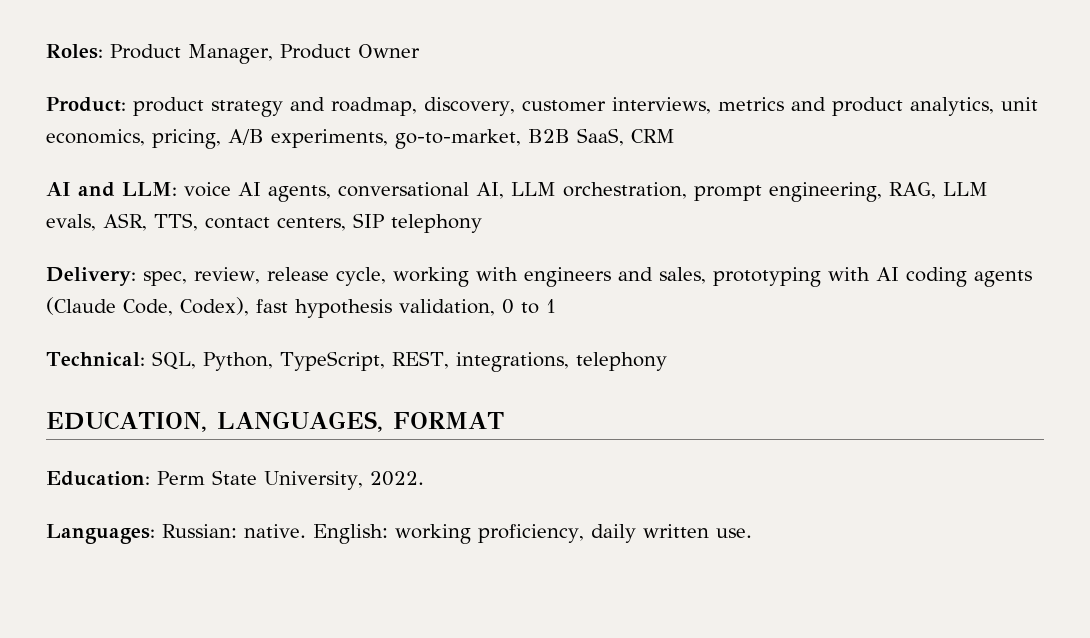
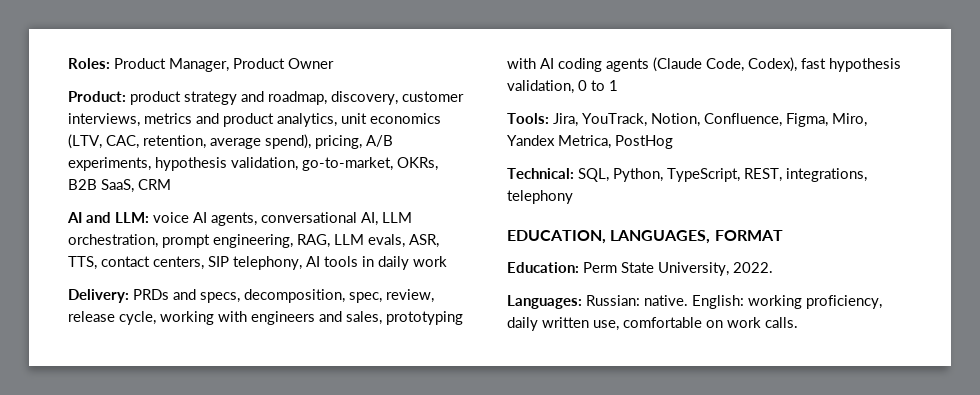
- Product: product strategy and roadmap, discovery, customer interviews, metrics and product analytics, unit economics, pricing, A/B experiments, go-to-market, B2B SaaS, CRM
+ Product: product strategy and roadmap, discovery, customer interviews, metrics and product analytics, unit economics (LTV, CAC, retention, average spend), pricing, A/B experiments, hypothesis validation, go-to-market, OKRs, B2B SaaS, CRM
- AI and LLM: voice AI agents, conversational AI, LLM orchestration, prompt engineering, RAG, LLM evals, ASR, TTS, contact centers, SIP telephony
- Delivery: spec, review, release cycle, working with engineers and sales, prototyping with AI coding agents (Claude Code, Codex), fast hypothesis validation, 0 to 1
+ AI and LLM: voice AI agents, conversational AI, LLM orchestration, prompt engineering, RAG, LLM evals, ASR, TTS, contact centers, SIP telephony, AI tools in daily work
+ Delivery: PRDs and specs, decomposition, spec, review, release cycle, working with engineers and sales, prototyping with AI coding agents (Claude Code, Codex), fast hypothesis validation, 0 to 1
+ Tools: Jira, YouTrack, Notion, Confluence, Figma, Miro, Yandex Metrica, PostHog
- English: working proficiency, daily written use.
+ English: working proficiency, daily written use, comfortable on work calls.

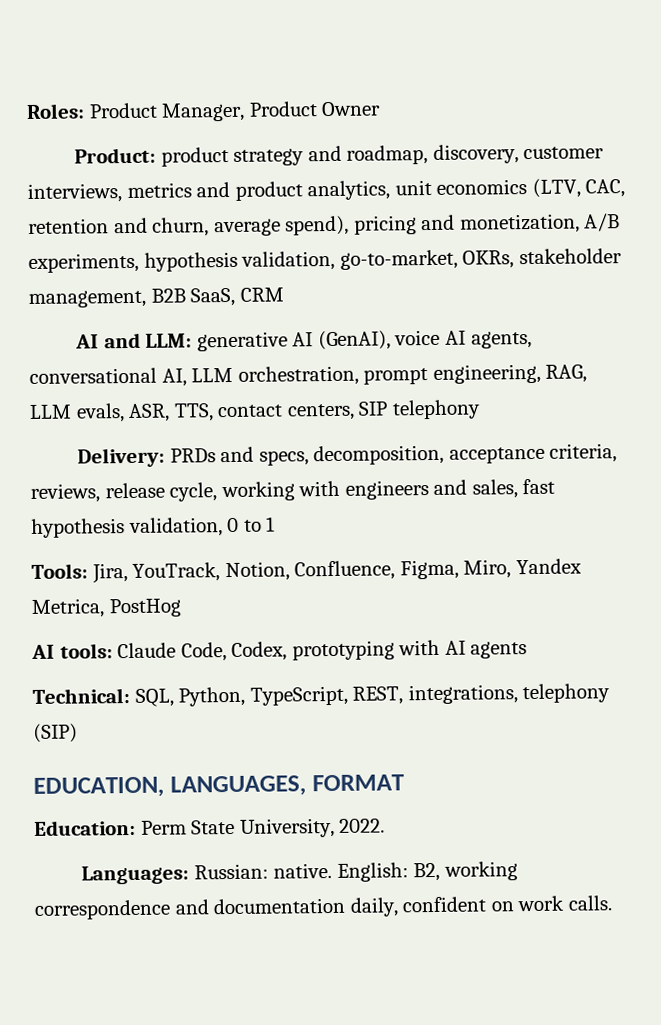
- Product: product strategy and roadmap, discovery, customer interviews, metrics and product analytics, unit economics (LTV, CAC, retention, average spend), pricing, A/B experiments, hypothesis validation, go-to-market, OKRs, B2B SaaS, CRM
+ Product: product strategy and roadmap, discovery, customer interviews, metrics and product analytics, unit economics (LTV, CAC, retention and churn, average spend), pricing and monetization, A/B experiments, hypothesis validation, go-to-market, OKRs, stakeholder management, B2B SaaS, CRM
- AI and LLM: voice AI agents, conversational AI, LLM orchestration, prompt engineering, RAG, LLM evals, ASR, TTS, contact centers, SIP telephony, AI tools in daily work
+ AI and LLM: generative AI (GenAI), voice AI agents, conversational AI, LLM orchestration, prompt engineering, RAG, LLM evals, ASR, TTS, contact centers, SIP telephony
- Delivery: PRDs and specs, decomposition, spec, review, release cycle, working with engineers and sales, prototyping with AI coding agents (Claude Code, Codex), fast hypothesis validation, 0 to 1
+ Delivery: PRDs and specs, decomposition, acceptance criteria, reviews, release cycle, working with engineers and sales, fast hypothesis validation, 0 to 1
+ AI tools: Claude Code, Codex, prototyping with AI agents
- Technical: SQL, Python, TypeScript, REST, integrations, telephony
+ Technical: SQL, Python, TypeScript, REST, integrations, telephony (SIP)
- English: working proficiency, daily written use, comfortable on work calls.
+ English: B2, working correspondence and documentation daily, confident on work calls.

